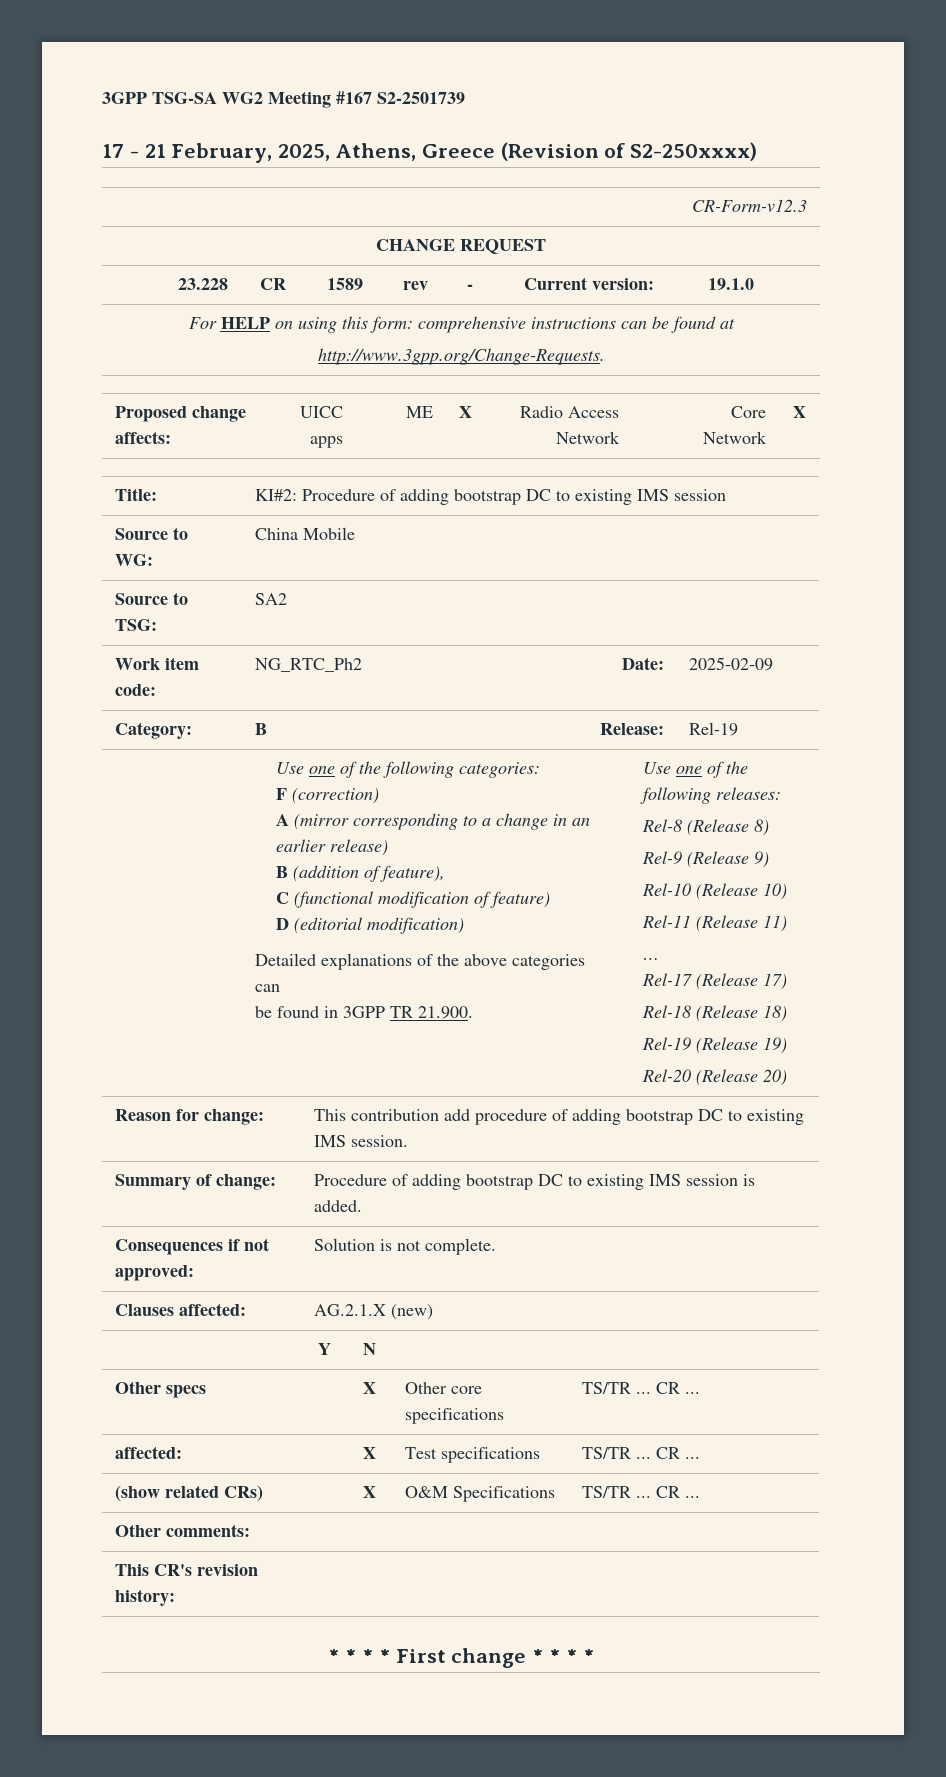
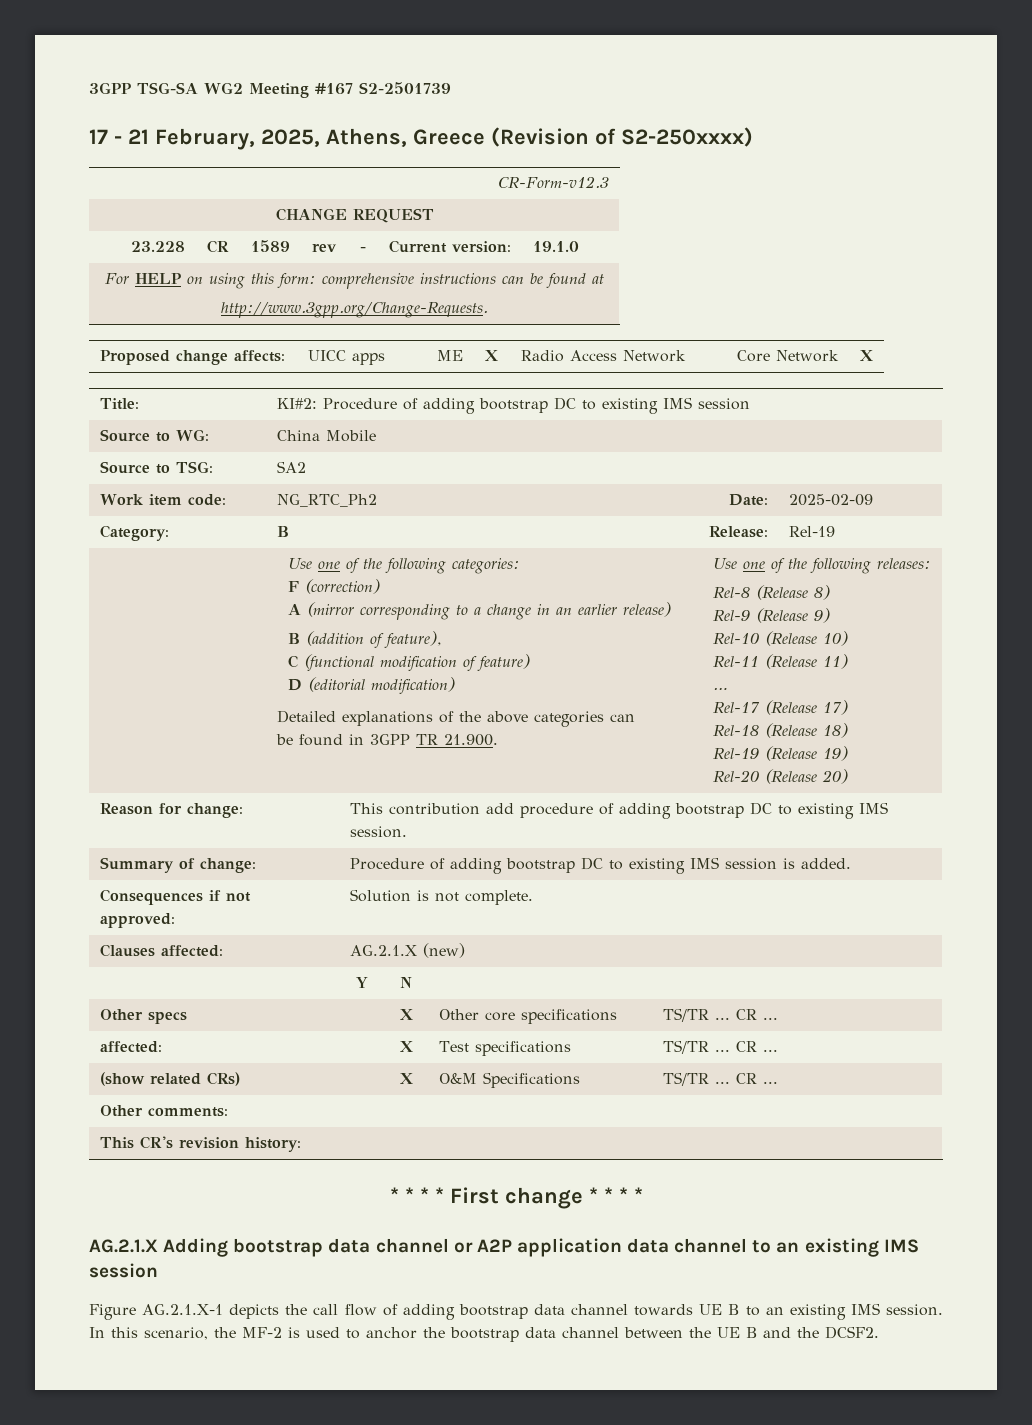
+ AG.2.1.X Adding bootstrap data channel or A2P application data channel to an existing IMS session
+ Figure AG.2.1.X-1 depicts the call flow of adding bootstrap data channel towards UE B to an existing IMS session. In this scenario, the MF-2 is used to anchor the bootstrap data channel between the UE B and the DCSF2.

